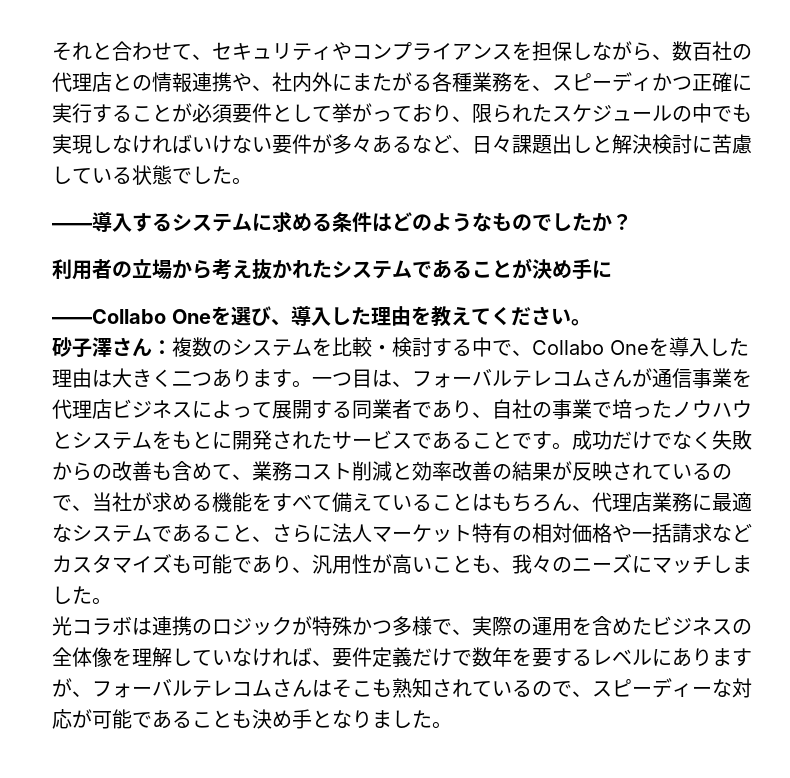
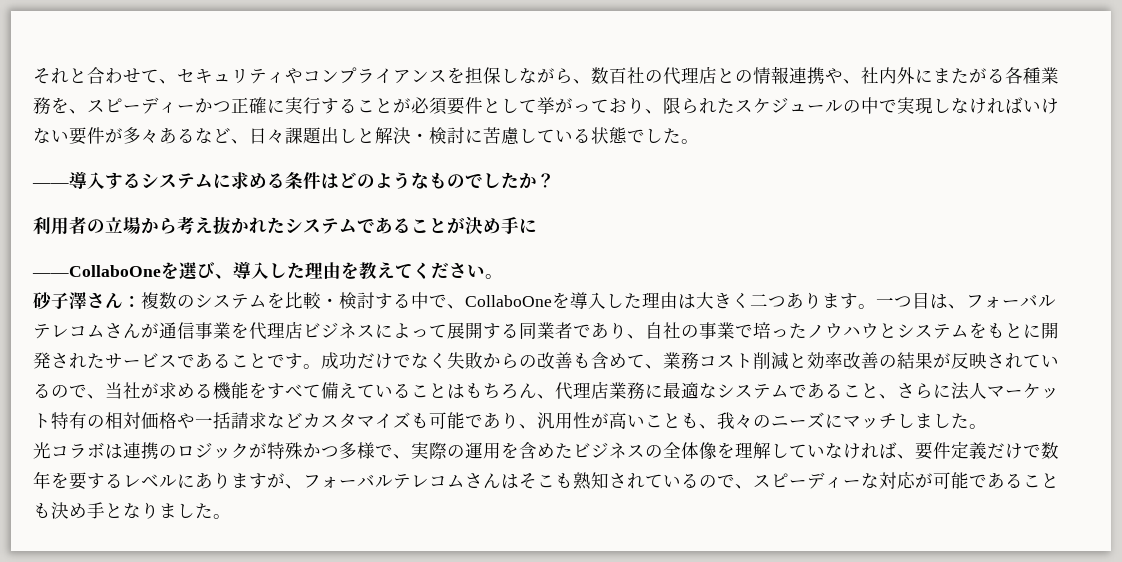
- それと合わせて、セキュリティやコンプライアンスを担保しながら、数百社の代理店との情報連携や、社内外にまたがる各種業務を、スピーディかつ正確に実行することが必須要件として挙がっており、限られたスケジュールの中でも実現しなければいけない要件が多々あるなど、日々課題出しと解決検討に苦慮している状態でした。
+ それと合わせて、セキュリティやコンプライアンスを担保しながら、数百社の代理店との情報連携や、社内外にまたがる各種業務を、スピーディーかつ正確に実行することが必須要件として挙がっており、限られたスケジュールの中で実現しなければいけない要件が多々あるなど、日々課題出しと解決・検討に苦慮している状態でした。
- ――Collabo Oneを選び、導入した理由を教えてください。
+ ――CollaboOneを選び、導入した理由を教えてください。
- 砂子澤さん：複数のシステムを比較・検討する中で、Collabo Oneを導入した理由は大きく二つあります。
+ 砂子澤さん：複数のシステムを比較・検討する中で、CollaboOneを導入した理由は大きく二つあります。

